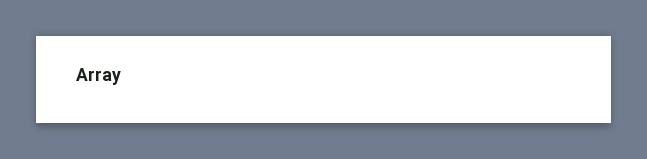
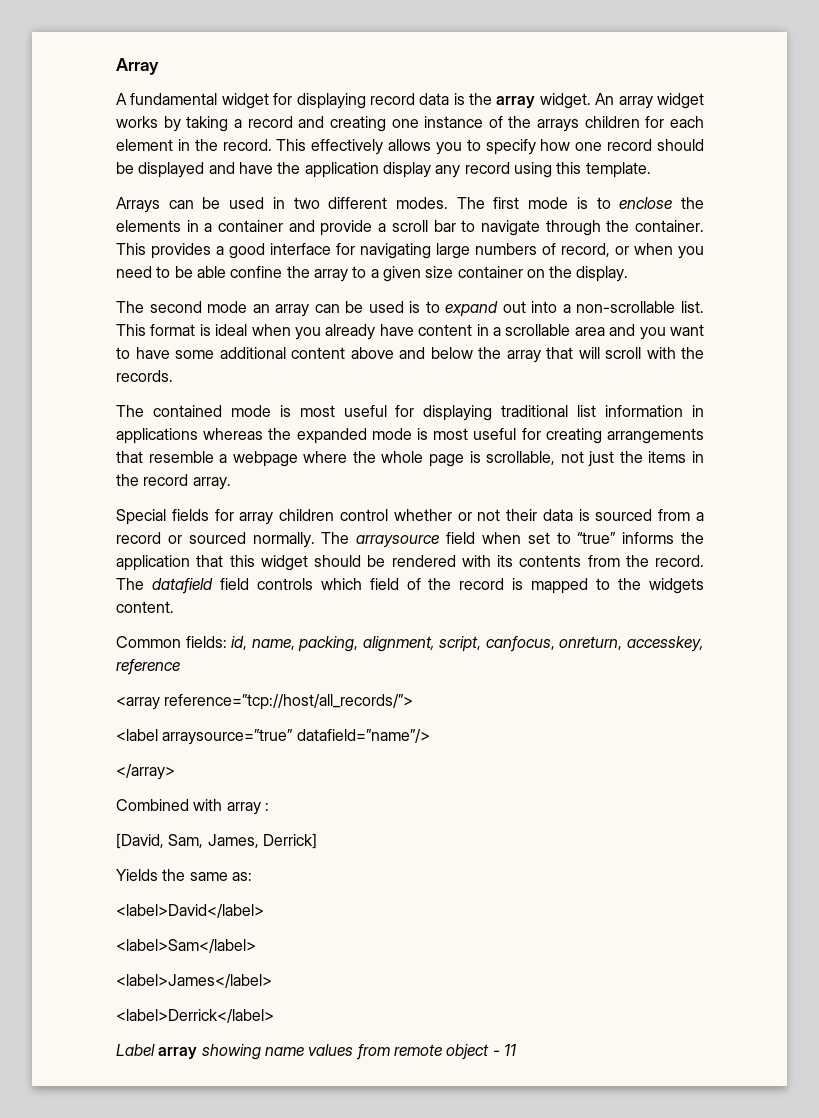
+ A fundamental widget for displaying record data is the array widget. An array widget works by taking a record and creating one instance of the arrays children for each element in the record. This effectively allows you to specify how one record should be displayed and have the application display any record using this template.
+ Arrays can be used in two different modes. The first mode is to enclose the elements in a container and provide a scroll bar to navigate through the container. This provides a good interface for navigating large numbers of record, or when you need to be able confine the array to a given size container on the display.
+ The second mode an array can be used is to expand out into a non-scrollable list. This format is ideal when you already have content in a scrollable area and you want to have some additional content above and below the array that will scroll with the records.
+ The contained mode is most useful for displaying traditional list information in applications whereas the expanded mode is most useful for creating arrangements that resemble a webpage where the whole page is scrollable, not just the items in the record array.
+ Special fields for array children control whether or not their data is sourced from a record or sourced normally. The arraysource field when set to “true” informs the application that this widget should be rendered with its contents from the record. The datafield field controls which field of the record is mapped to the widgets content.
+ Common fields: id, name, packing, alignment, script, canfocus, onreturn, accesskey, reference
+ <array reference=”tcp://host/all_records/”>
+ <label arraysource=”true” datafield=”name”/>
+ </array>
+ Combined with array :
+ [David, Sam, James, Derrick]
+ Yields the same as:
+ <label>David</label>
+ <label>Sam</label>
+ <label>James</label>
+ <label>Derrick</label>
+ Label array showing name values from remote object - 11

